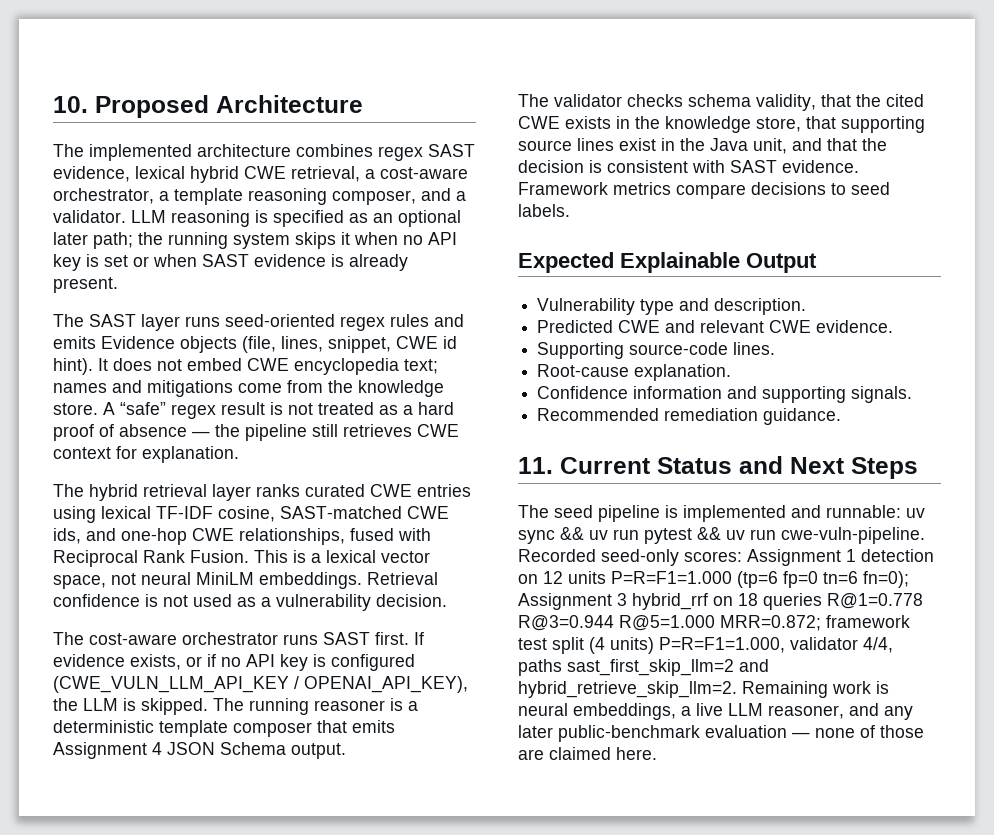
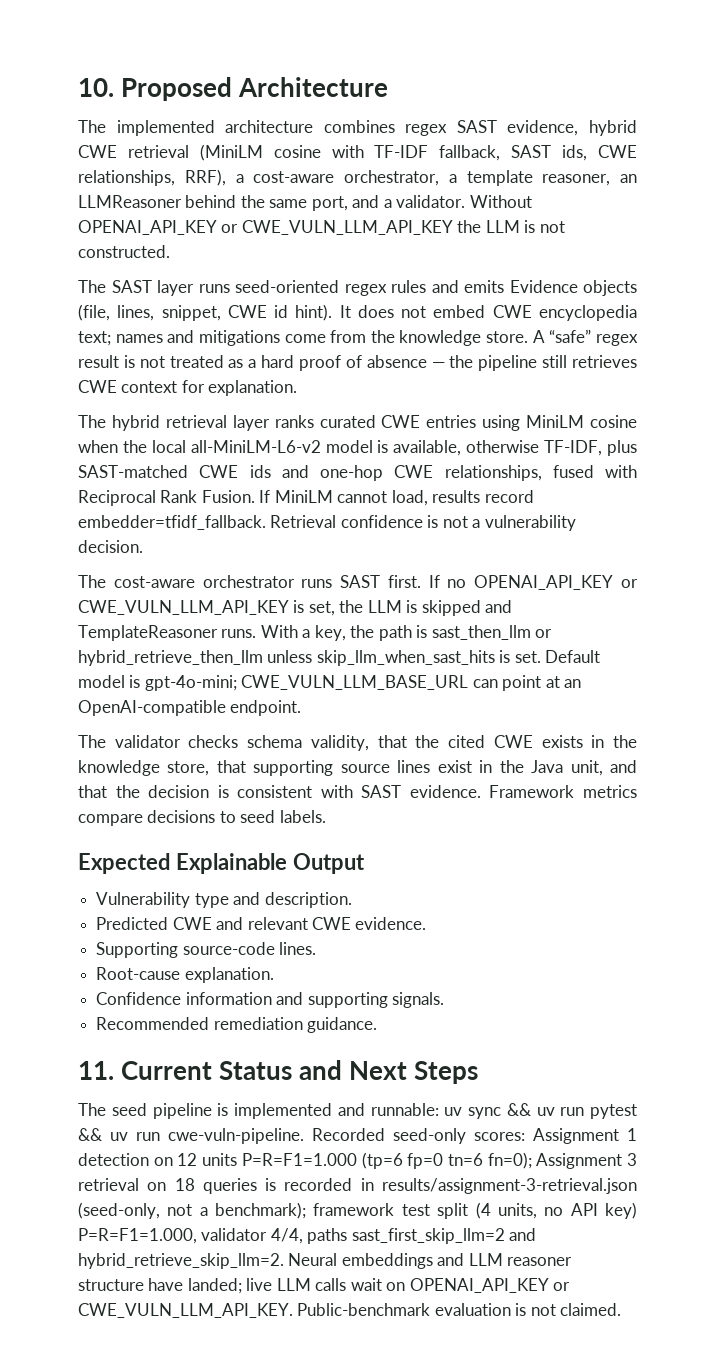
- The implemented architecture combines regex SAST evidence, lexical hybrid CWE retrieval, a cost-aware orchestrator, a template reasoning composer, and a validator. LLM reasoning is specified as an optional later path; the running system skips it when no API key is set or when SAST evidence is already present.
+ The implemented architecture combines regex SAST evidence, hybrid CWE retrieval (MiniLM cosine with TF-IDF fallback, SAST ids, CWE relationships, RRF), a cost-aware orchestrator, a template reasoner, an LLMReasoner behind the same port, and a validator. Without OPENAI_API_KEY or CWE_VULN_LLM_API_KEY the LLM is not constructed.
- The hybrid retrieval layer ranks curated CWE entries using lexical TF-IDF cosine, SAST-matched CWE ids, and one-hop CWE relationships, fused with Reciprocal Rank Fusion.
+ The hybrid retrieval layer ranks curated CWE entries using MiniLM cosine when the local all-MiniLM-L6-v2 model is available, otherwise TF-IDF, plus SAST-matched CWE ids and one-hop CWE relationships, fused with Reciprocal Rank Fusion.
- This is a lexical vector space, not neural MiniLM embeddings.
+ If MiniLM cannot load, results record embedder=tfidf_fallback.
- Retrieval confidence is not used as a vulnerability decision.
+ Retrieval confidence is not a vulnerability decision.
- If evidence exists, or if no API key is configured (CWE_VULN_LLM_API_KEY / OPENAI_API_KEY), the LLM is skipped. The running reasoner is a deterministic template composer that emits Assignment 4 JSON Schema output.
+ If no OPENAI_API_KEY or CWE_VULN_LLM_API_KEY is set, the LLM is skipped and TemplateReasoner runs. With a key, the path is sast_then_llm or hybrid_retrieve_then_llm unless skip_llm_when_sast_hits is set. Default model is gpt-4o-mini; CWE_VULN_LLM_BASE_URL can point at an OpenAI-compatible endpoint.
- Recorded seed-only scores: Assignment 1 detection on 12 units P=R=F1=1.000 (tp=6 fp=0 tn=6 fn=0); Assignment 3 hybrid_rrf on 18 queries R@1=0.778 R@3=0.944 R@5=1.000 MRR=0.872; framework test split (4 units) P=R=F1=1.000, validator 4/4, paths sast_first_skip_llm=2 and hybrid_retrieve_skip_llm=2.
+ Recorded seed-only scores: Assignment 1 detection on 12 units P=R=F1=1.000 (tp=6 fp=0 tn=6 fn=0); Assignment 3 retrieval on 18 queries is recorded in results/assignment-3-retrieval.json (seed-only, not a benchmark); framework test split (4 units, no API key) P=R=F1=1.000, validator 4/4, paths sast_first_skip_llm=2 and hybrid_retrieve_skip_llm=2.
- Remaining work is neural embeddings, a live LLM reasoner, and any later public-benchmark evaluation — none of those are claimed here.
+ Neural embeddings and LLM reasoner structure have landed; live LLM calls wait on OPENAI_API_KEY or CWE_VULN_LLM_API_KEY. Public-benchmark evaluation is not claimed.

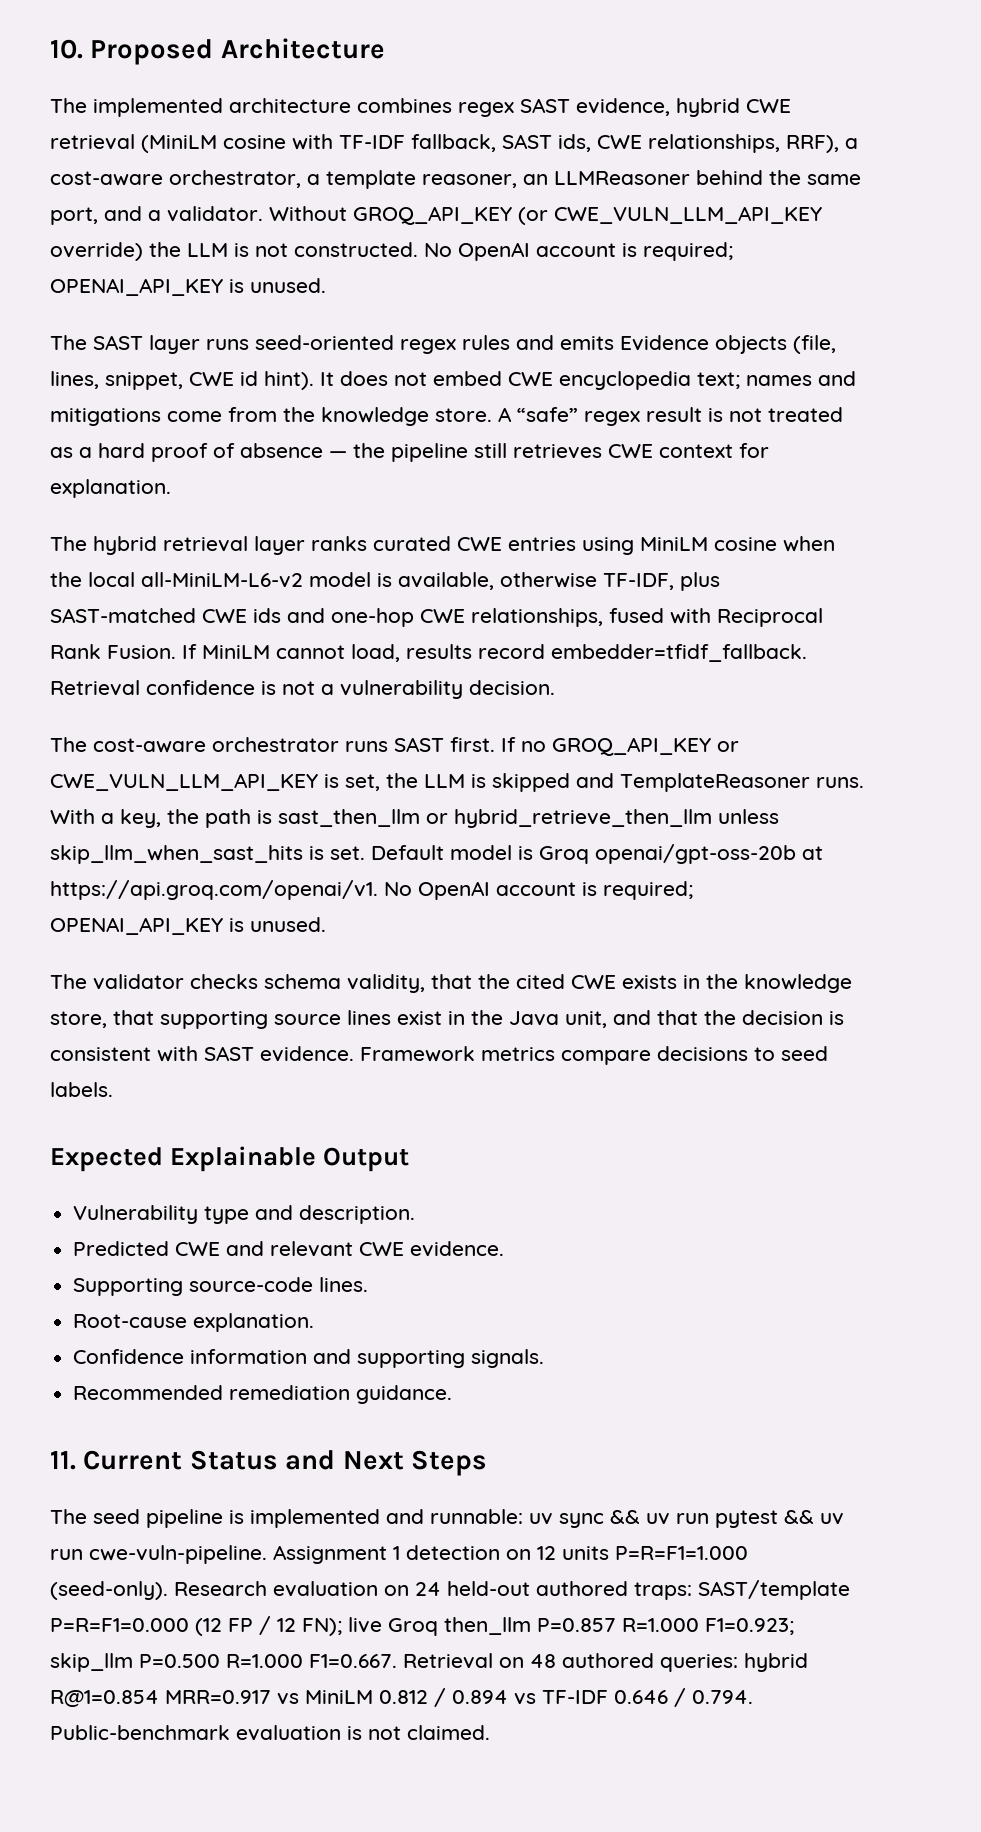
- Without OPENAI_API_KEY or CWE_VULN_LLM_API_KEY the LLM is not constructed.
+ Without GROQ_API_KEY (or CWE_VULN_LLM_API_KEY override) the LLM is not constructed. No OpenAI account is required; OPENAI_API_KEY is unused.
- If no OPENAI_API_KEY or CWE_VULN_LLM_API_KEY is set, the LLM is skipped and TemplateReasoner runs.
+ If no GROQ_API_KEY or CWE_VULN_LLM_API_KEY is set, the LLM is skipped and TemplateReasoner runs.
- Default model is gpt-4o-mini; CWE_VULN_LLM_BASE_URL can point at an OpenAI-compatible endpoint.
+ Default model is Groq openai/gpt-oss-20b at https://api.groq.com/openai/v1. No OpenAI account is required; OPENAI_API_KEY is unused.
- Recorded seed-only scores: Assignment 1 detection on 12 units P=R=F1=1.000 (tp=6 fp=0 tn=6 fn=0); Assignment 3 retrieval on 18 queries is recorded in results/assignment-3-retrieval.json (seed-only, not a benchmark); framework test split (4 units, no API key) P=R=F1=1.000, validator 4/4, paths sast_first_skip_llm=2 and hybrid_retrieve_skip_llm=2. Neural embeddings and LLM reasoner structure have landed; live LLM calls wait on OPENAI_API_KEY or CWE_VULN_LLM_API_KEY. Public-benchmark evaluation is not claimed.
+ Assignment 1 detection on 12 units P=R=F1=1.000 (seed-only). Research evaluation on 24 held-out authored traps: SAST/template P=R=F1=0.000 (12 FP / 12 FN); live Groq then_llm P=0.857 R=1.000 F1=0.923; skip_llm P=0.500 R=1.000 F1=0.667. Retrieval on 48 authored queries: hybrid R@1=0.854 MRR=0.917 vs MiniLM 0.812 / 0.894 vs TF-IDF 0.646 / 0.794. Public-benchmark evaluation is not claimed.

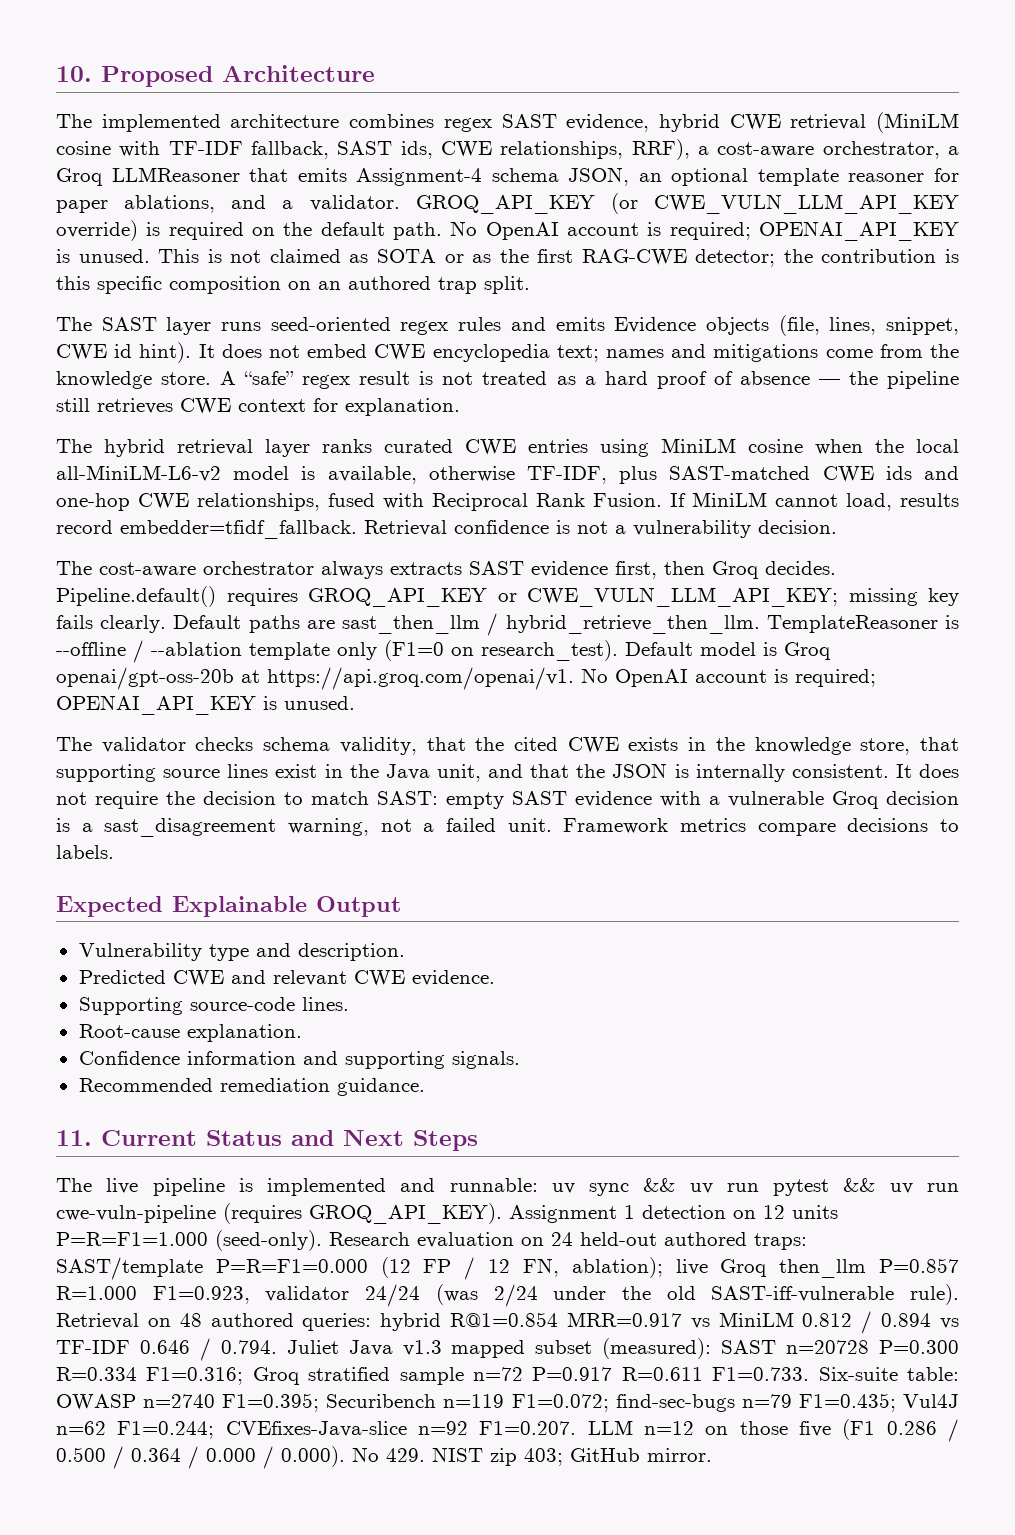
- The implemented architecture combines regex SAST evidence, hybrid CWE retrieval (MiniLM cosine with TF-IDF fallback, SAST ids, CWE relationships, RRF), a cost-aware orchestrator, a template reasoner, an LLMReasoner behind the same port, and a validator.
+ The implemented architecture combines regex SAST evidence, hybrid CWE retrieval (MiniLM cosine with TF-IDF fallback, SAST ids, CWE relationships, RRF), a cost-aware orchestrator, a Groq LLMReasoner that emits Assignment-4 schema JSON, an optional template reasoner for paper ablations, and a validator.
- Without GROQ_API_KEY (or CWE_VULN_LLM_API_KEY override) the LLM is not constructed. No OpenAI account is required; OPENAI_API_KEY is unused.
+ GROQ_API_KEY (or CWE_VULN_LLM_API_KEY override) is required on the default path. No OpenAI account is required; OPENAI_API_KEY is unused. This is not claimed as SOTA or as the first RAG-CWE detector; the contribution is this specific composition on an authored trap split.
- The cost-aware orchestrator runs SAST first. If no GROQ_API_KEY or CWE_VULN_LLM_API_KEY is set, the LLM is skipped and TemplateReasoner runs. With a key, the path is sast_then_llm or hybrid_retrieve_then_llm unless skip_llm_when_sast_hits is set.
+ The cost-aware orchestrator always extracts SAST evidence first, then Groq decides. Pipeline.default() requires GROQ_API_KEY or CWE_VULN_LLM_API_KEY; missing key fails clearly. Default paths are sast_then_llm / hybrid_retrieve_then_llm. TemplateReasoner is --offline / --ablation template only (F1=0 on research_test).
- The validator checks schema validity, that the cited CWE exists in the knowledge store, that supporting source lines exist in the Java unit, and that the decision is consistent with SAST evidence.
+ The validator checks schema validity, that the cited CWE exists in the knowledge store, that supporting source lines exist in the Java unit, and that the JSON is internally consistent. It does not require the decision to match SAST: empty SAST evidence with a vulnerable Groq decision is a sast_disagreement warning, not a failed unit.
- Framework metrics compare decisions to seed labels.
+ Framework metrics compare decisions to labels.
- The seed pipeline is implemented and runnable: uv sync && uv run pytest && uv run cwe-vuln-pipeline.
+ The live pipeline is implemented and runnable: uv sync && uv run pytest && uv run cwe-vuln-pipeline (requires GROQ_API_KEY).
- Research evaluation on 24 held-out authored traps: SAST/template P=R=F1=0.000 (12 FP / 12 FN); live Groq then_llm P=0.857 R=1.000 F1=0.923; skip_llm P=0.500 R=1.000 F1=0.667. Retrieval on 48 authored queries: hybrid R@1=0.854 MRR=0.917 vs MiniLM 0.812 / 0.894 vs TF-IDF 0.646 / 0.794. Public-benchmark evaluation is not claimed.
+ Research evaluation on 24 held-out authored traps: SAST/template P=R=F1=0.000 (12 FP / 12 FN, ablation); live Groq then_llm P=0.857 R=1.000 F1=0.923, validator 24/24 (was 2/24 under the old SAST-iff-vulnerable rule). Retrieval on 48 authored queries: hybrid R@1=0.854 MRR=0.917 vs MiniLM 0.812 / 0.894 vs TF-IDF 0.646 / 0.794. Juliet Java v1.3 mapped subset (measured): SAST n=20728 P=0.300 R=0.334 F1=0.316; Groq stratified sample n=72 P=0.917 R=0.611 F1=0.733. Six-suite table: OWASP n=2740 F1=0.395; Securibench n=119 F1=0.072; find-sec-bugs n=79 F1=0.435; Vul4J n=62 F1=0.244; CVEfixes-Java-slice n=92 F1=0.207. LLM n=12 on those five (F1 0.286 / 0.500 / 0.364 / 0.000 / 0.000). No 429. NIST zip 403; GitHub mirror.

